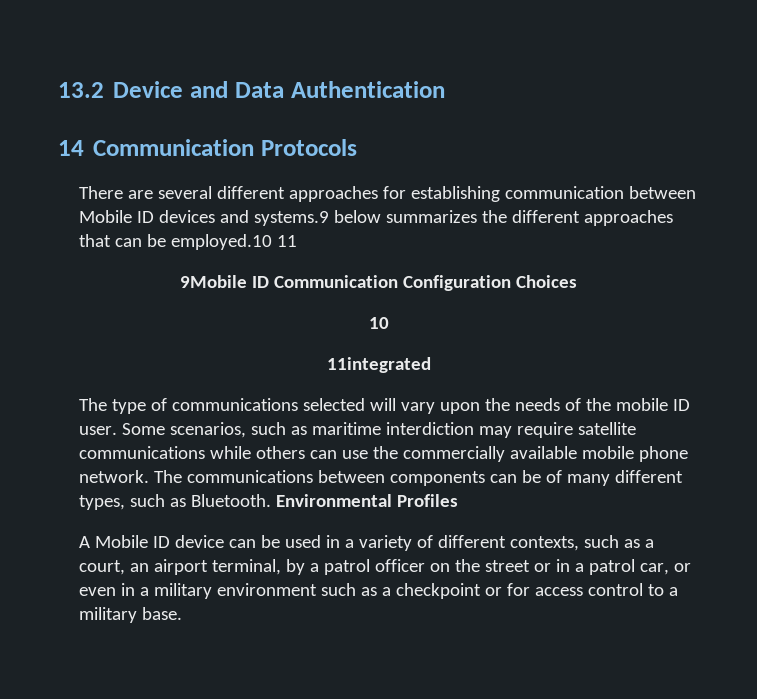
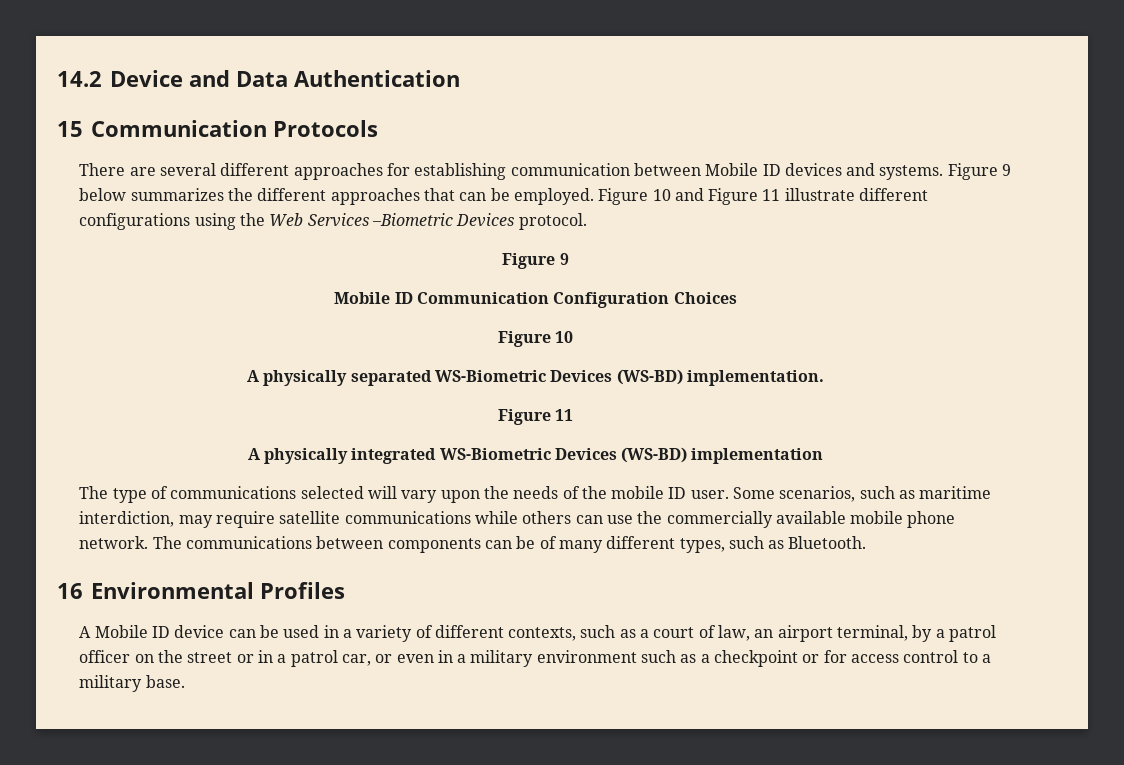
- 13.2 Device and Data Authentication
+ 14.2 Device and Data Authentication
- 14 Communication Protocols
+ 15 Communication Protocols
- There are several different approaches for establishing communication between Mobile ID devices and systems.9 below summarizes the different approaches that can be employed.10 11
- 9Mobile ID Communication Configuration Choices
- 10
+ There are several different approaches for establishing communication between Mobile ID devices and systems. Figure 9 below summarizes the different approaches that can be employed. Figure 10 and Figure 11 illustrate different configurations using the Web Services –Biometric Devices protocol.
+ Figure 9
+ Mobile ID Communication Configuration Choices
+ Figure 10
- 11integrated
+ A physically separated WS-Biometric Devices (WS-BD) implementation.
+ Figure 11
+ A physically integrated WS-Biometric Devices (WS-BD) implementation
- Some scenarios, such as maritime interdiction may require satellite communications while others can use the commercially available mobile phone network.
+ Some scenarios, such as maritime interdiction, may require satellite communications while others can use the commercially available mobile phone network.
- The communications between components can be of many different types, such as Bluetooth. Environmental Profiles
+ The communications between components can be of many different types, such as Bluetooth.
+ 16 Environmental Profiles
- A Mobile ID device can be used in a variety of different contexts, such as a court, an airport terminal, by a patrol officer on the street or in a patrol car, or even in a military environment such as a checkpoint or for access control to a military base.
+ A Mobile ID device can be used in a variety of different contexts, such as a court of law, an airport terminal, by a patrol officer on the street or in a patrol car, or even in a military environment such as a checkpoint or for access control to a military base.

